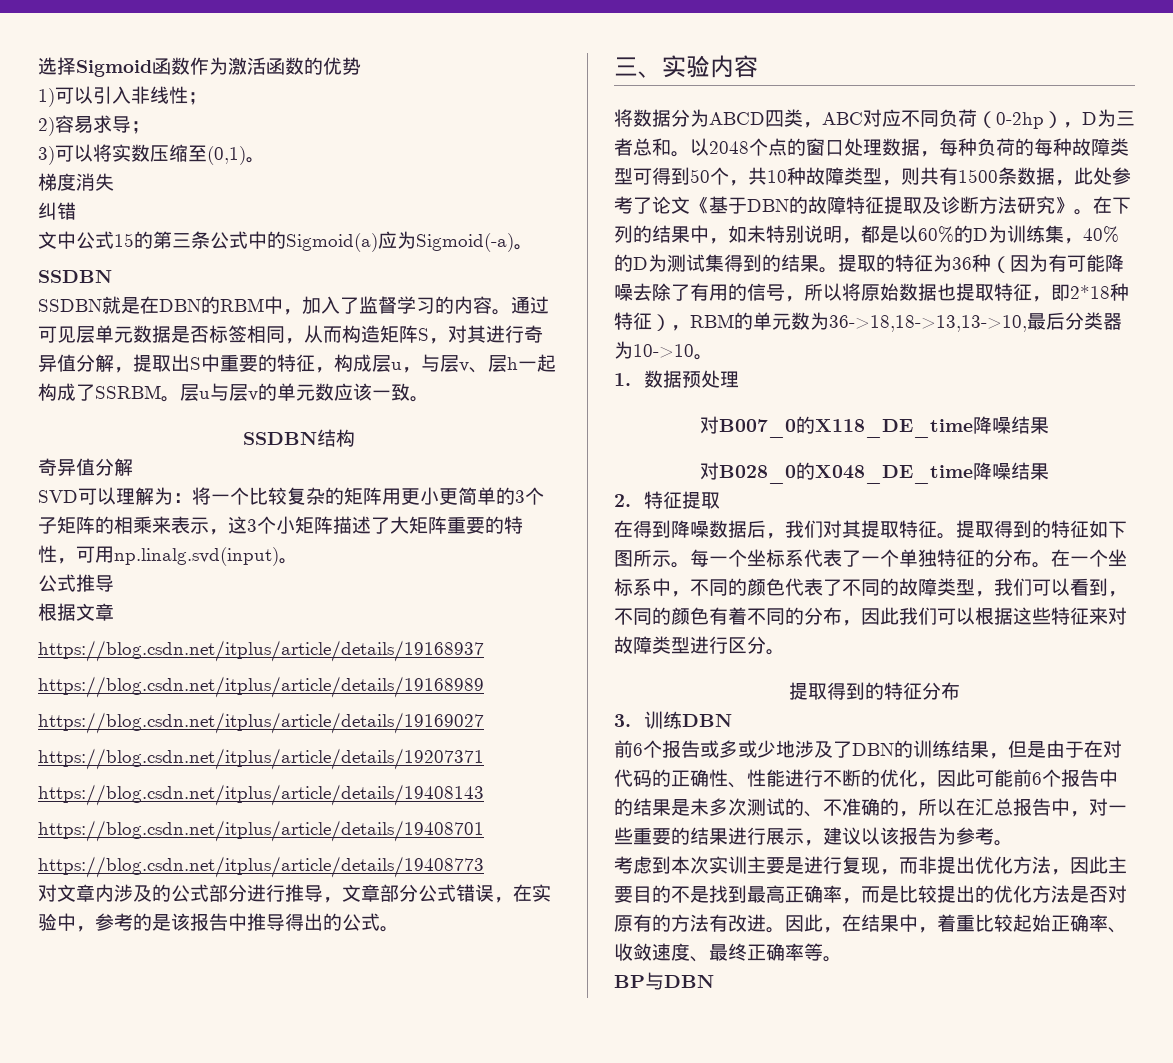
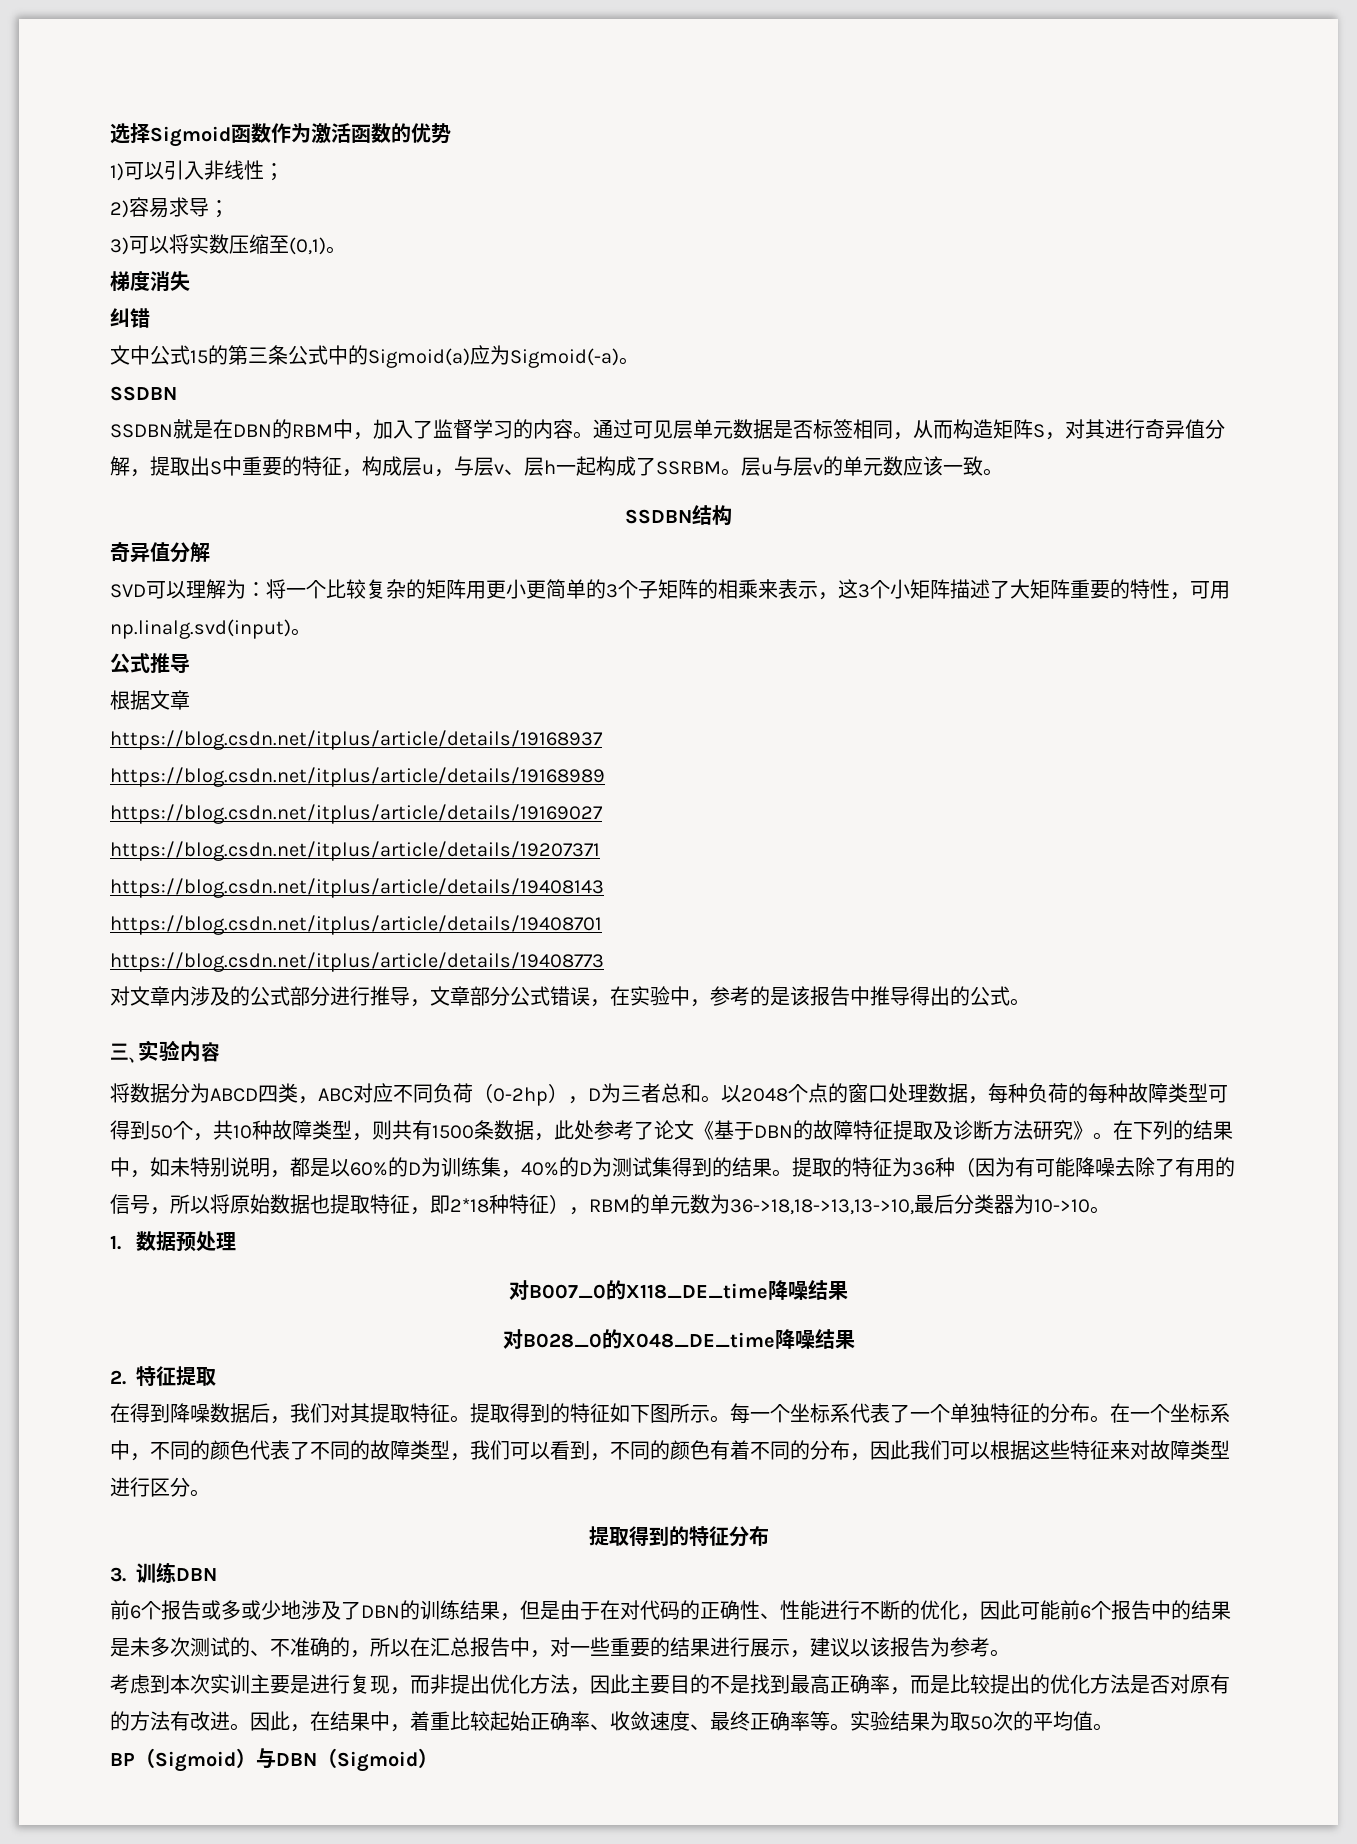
- 因此，在结果中，着重比较起始正确率、收敛速度、最终正确率等。
- BP与DBN
+ 因此，在结果中，着重比较起始正确率、收敛速度、最终正确率等。实验结果为取50次的平均值。
+ BP（Sigmoid）与DBN（Sigmoid）

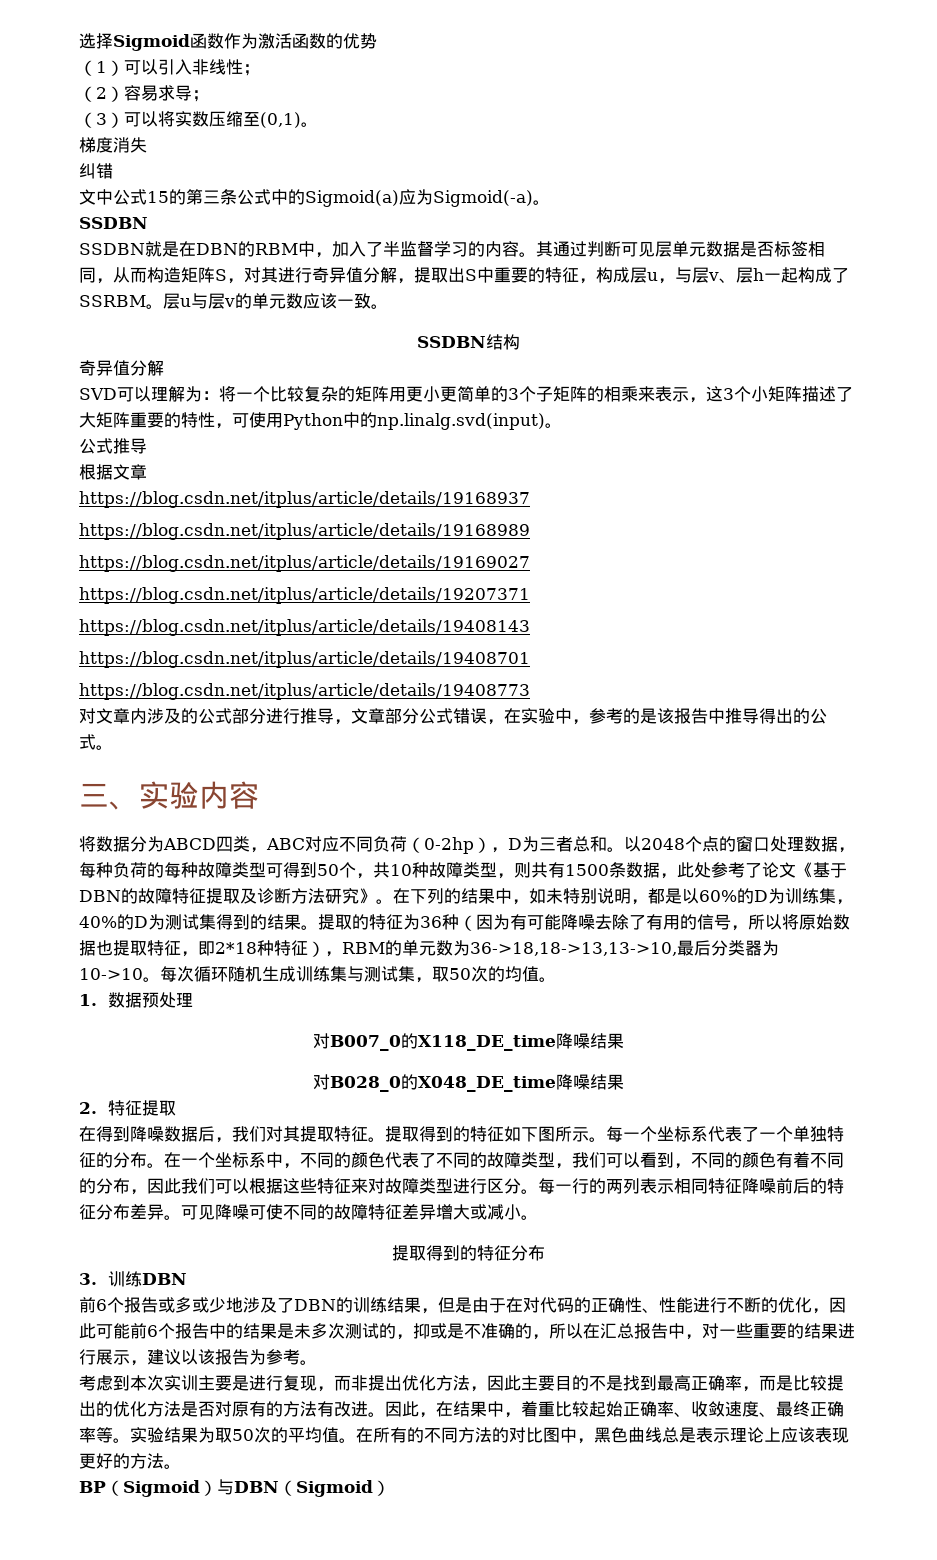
- 1)可以引入非线性；
+ （1）可以引入非线性；
- 2)容易求导；
+ （2）容易求导；
- 3)可以将实数压缩至(0,1)。
+ （3）可以将实数压缩至(0,1)。
- SSDBN就是在DBN的RBM中，加入了监督学习的内容。
+ SSDBN就是在DBN的RBM中，加入了半监督学习的内容。
- 通过可见层单元数据是否标签相同，从而构造矩阵S，对其进行奇异值分解，提取出S中重要的特征，构成层u，与层v、层h一起构成了SSRBM。
+ 其通过判断可见层单元数据是否标签相同，从而构造矩阵S，对其进行奇异值分解，提取出S中重要的特征，构成层u，与层v、层h一起构成了SSRBM。
- SVD可以理解为：将一个比较复杂的矩阵用更小更简单的3个子矩阵的相乘来表示，这3个小矩阵描述了大矩阵重要的特性，可用np.linalg.svd(input)。
+ SVD可以理解为：将一个比较复杂的矩阵用更小更简单的3个子矩阵的相乘来表示，这3个小矩阵描述了大矩阵重要的特性，可使用Python中的np.linalg.svd(input)。
+ 每次循环随机生成训练集与测试集，取50次的均值。
+ 每一行的两列表示相同特征降噪前后的特征分布差异。可见降噪可使不同的故障特征差异增大或减小。
- 前6个报告或多或少地涉及了DBN的训练结果，但是由于在对代码的正确性、性能进行不断的优化，因此可能前6个报告中的结果是未多次测试的、不准确的，所以在汇总报告中，对一些重要的结果进行展示，建议以该报告为参考。
+ 前6个报告或多或少地涉及了DBN的训练结果，但是由于在对代码的正确性、性能进行不断的优化，因此可能前6个报告中的结果是未多次测试的，抑或是不准确的，所以在汇总报告中，对一些重要的结果进行展示，建议以该报告为参考。
+ 在所有的不同方法的对比图中，黑色曲线总是表示理论上应该表现更好的方法。

